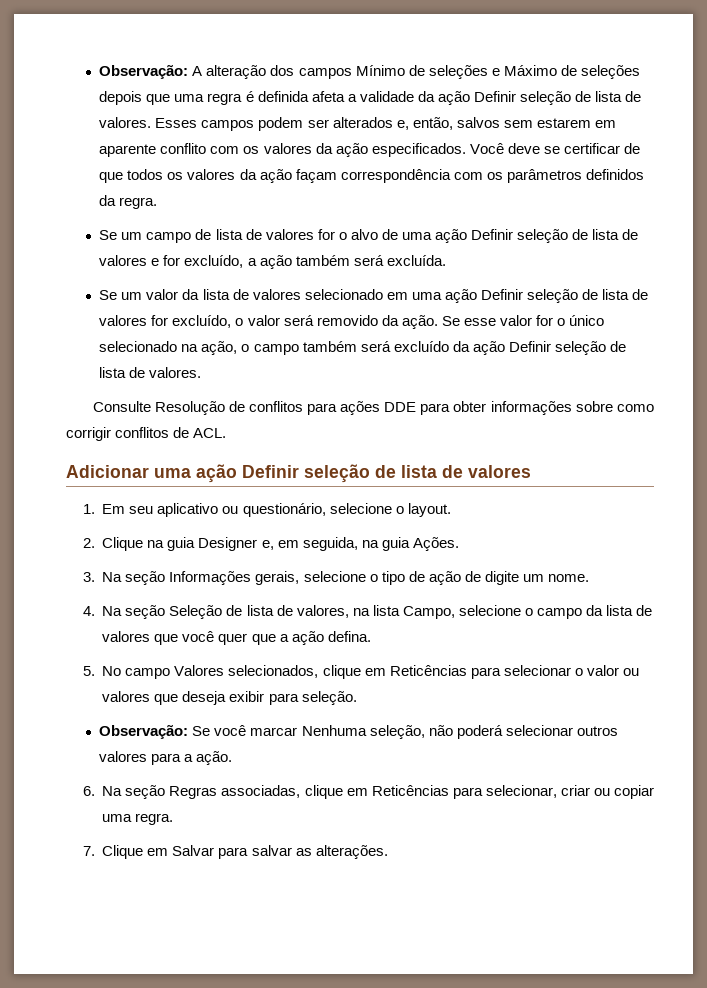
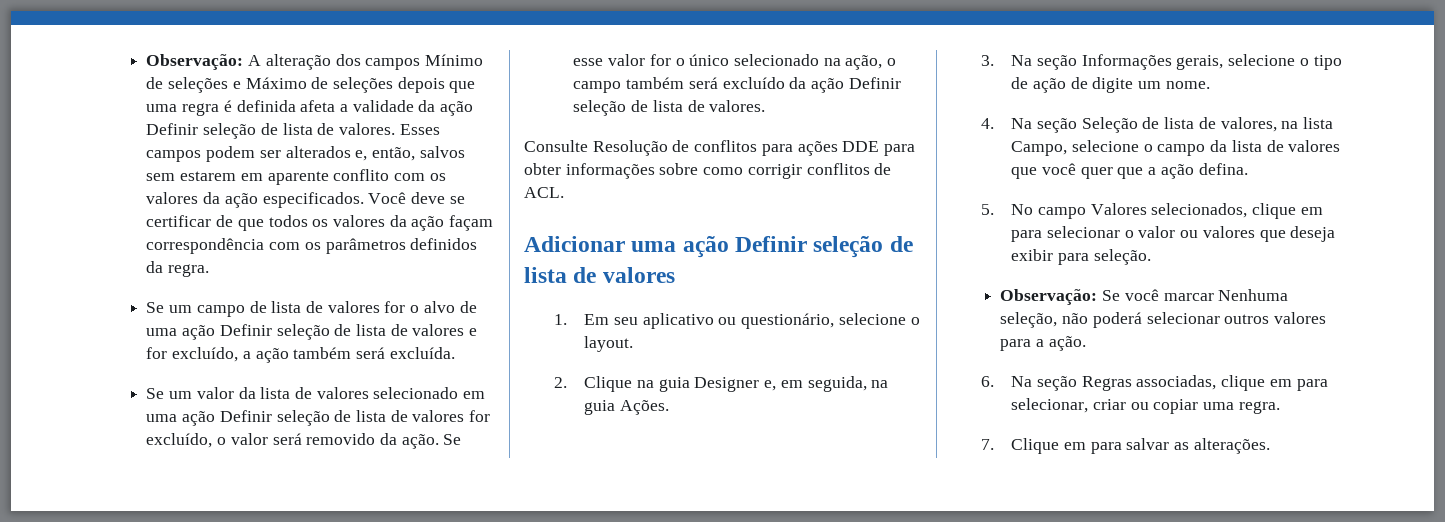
- 5. No campo Valores selecionados, clique em Reticências para selecionar o valor ou valores que deseja exibir para seleção.
+ 5. No campo Valores selecionados, clique em para selecionar o valor ou valores que deseja exibir para seleção.
- 6. Na seção Regras associadas, clique em Reticências para selecionar, criar ou copiar uma regra.
+ 6. Na seção Regras associadas, clique em para selecionar, criar ou copiar uma regra.
- 7. Clique em Salvar para salvar as alterações.
+ 7. Clique em para salvar as alterações.

